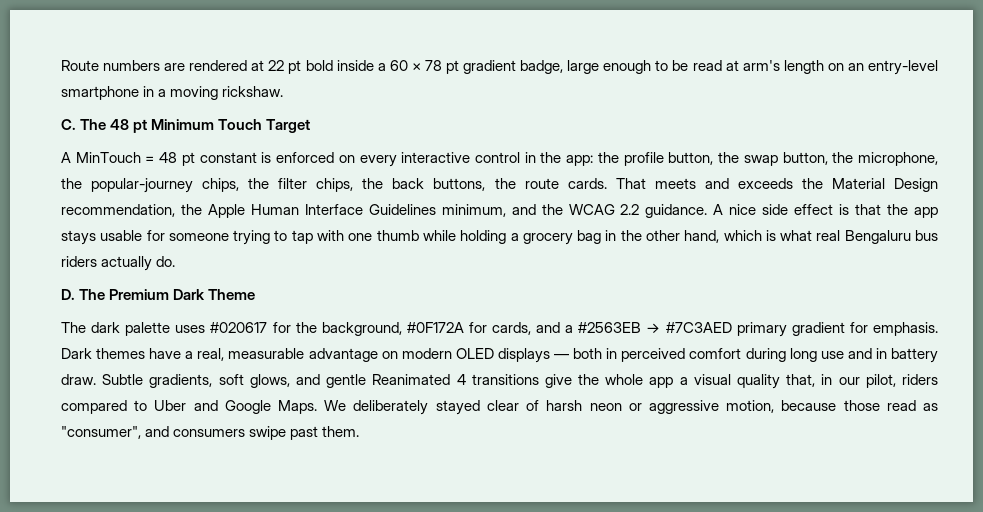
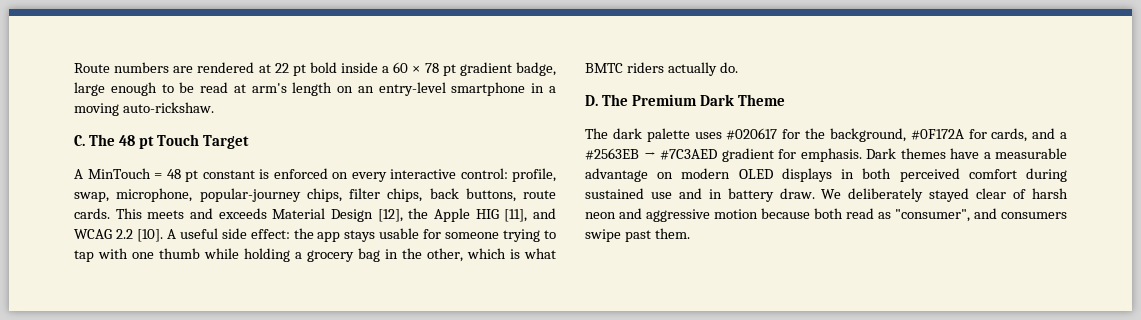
- Route numbers are rendered at 22 pt bold inside a 60 × 78 pt gradient badge, large enough to be read at arm's length on an entry-level smartphone in a moving rickshaw.
+ Route numbers are rendered at 22 pt bold inside a 60 × 78 pt gradient badge, large enough to be read at arm's length on an entry-level smartphone in a moving auto-rickshaw.
- C. The 48 pt Minimum Touch Target
+ C. The 48 pt Touch Target
- A MinTouch = 48 pt constant is enforced on every interactive control in the app: the profile button, the swap button, the microphone, the popular-journey chips, the filter chips, the back buttons, the route cards.
+ A MinTouch = 48 pt constant is enforced on every interactive control: profile, swap, microphone, popular-journey chips, filter chips, back buttons, route cards.
- That meets and exceeds the Material Design recommendation, the Apple Human Interface Guidelines minimum, and the WCAG 2.2 guidance. A nice side effect is that the app stays usable for someone trying to tap with one thumb while holding a grocery bag in the other hand, which is what real Bengaluru bus riders actually do.
+ This meets and exceeds Material Design [12], the Apple HIG [11], and WCAG 2.2 [10]. A useful side effect: the app stays usable for someone trying to tap with one thumb while holding a grocery bag in the other, which is what BMTC riders actually do.
- The dark palette uses #020617 for the background, #0F172A for cards, and a #2563EB → #7C3AED primary gradient for emphasis.
+ The dark palette uses #020617 for the background, #0F172A for cards, and a #2563EB → #7C3AED gradient for emphasis.
- Dark themes have a real, measurable advantage on modern OLED displays — both in perceived comfort during long use and in battery draw.
+ Dark themes have a measurable advantage on modern OLED displays in both perceived comfort during sustained use and in battery draw.
- Subtle gradients, soft glows, and gentle Reanimated 4 transitions give the whole app a visual quality that, in our pilot, riders compared to Uber and Google Maps.
- We deliberately stayed clear of harsh neon or aggressive motion, because those read as "consumer", and consumers swipe past them.
+ We deliberately stayed clear of harsh neon and aggressive motion because both read as "consumer", and consumers swipe past them.

